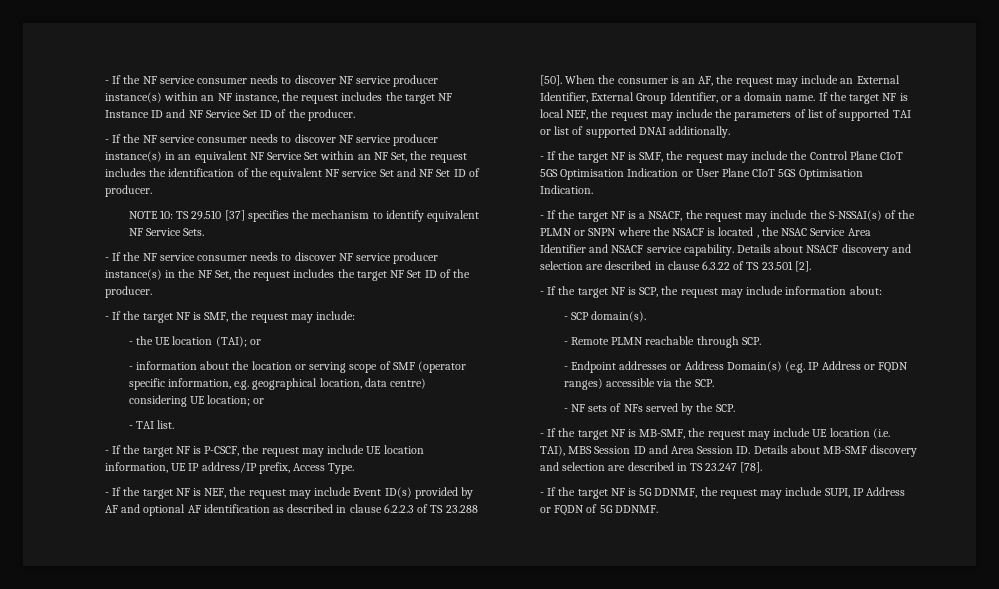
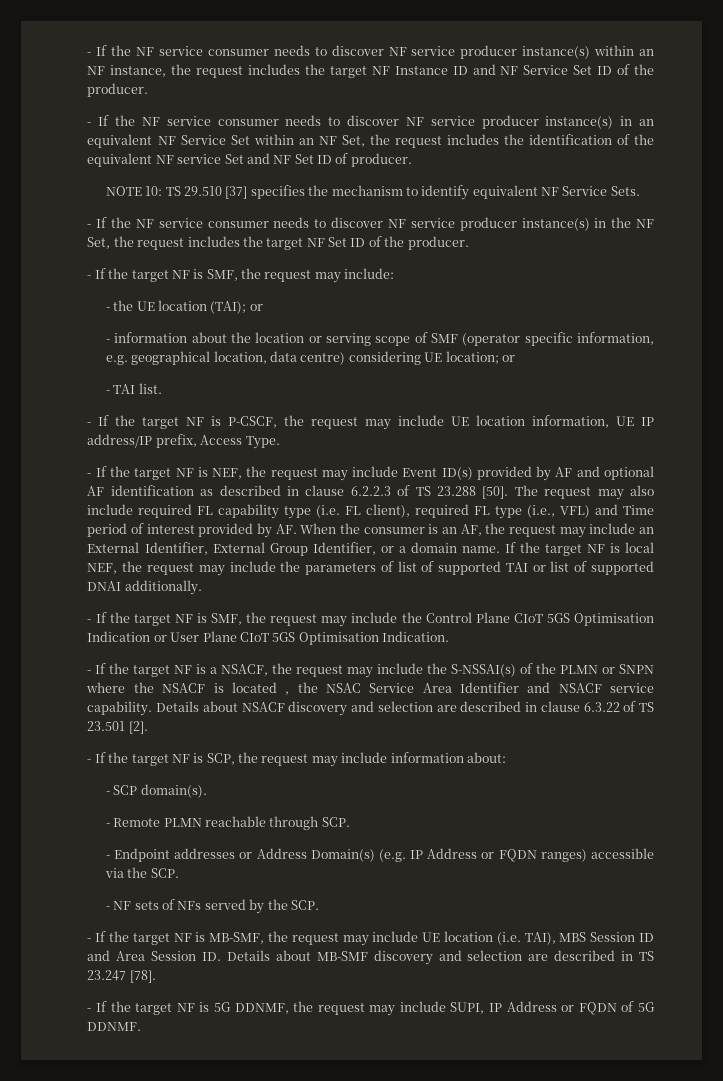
- When the consumer is an AF, the request may include an External Identifier, External Group Identifier, or a domain name.
+ The request may also include required FL capability type (i.e. FL client), required FL type (i.e., VFL) and Time period of interest provided by AF. When the consumer is an AF, the request may include an External Identifier, External Group Identifier, or a domain name.

